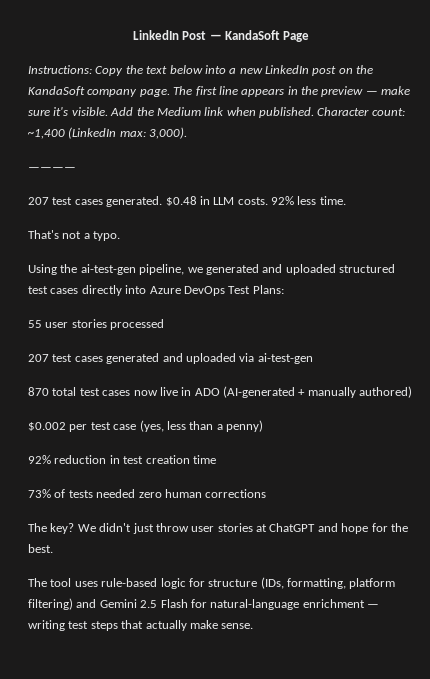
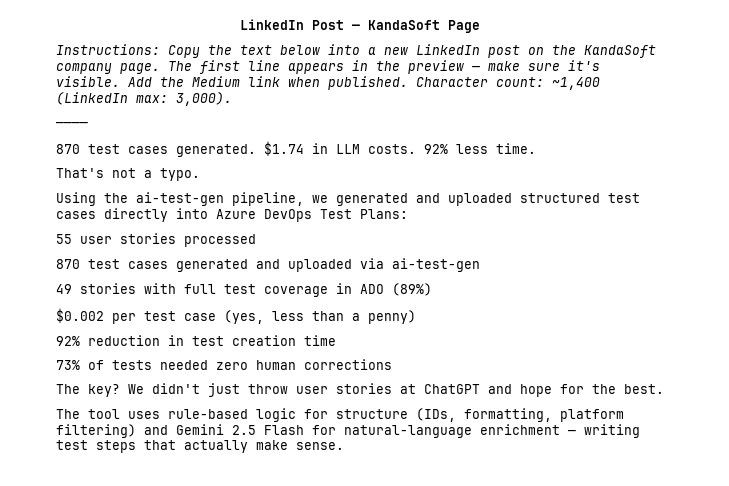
- 207 test cases generated.
+ 870 test cases generated.
- $0.48 in LLM costs.
+ $1.74 in LLM costs.
- 207 test cases generated and uploaded via ai-test-gen
+ 870 test cases generated and uploaded via ai-test-gen
- 870 total test cases now live in ADO (AI-generated + manually authored)
+ 49 stories with full test coverage in ADO (89%)

